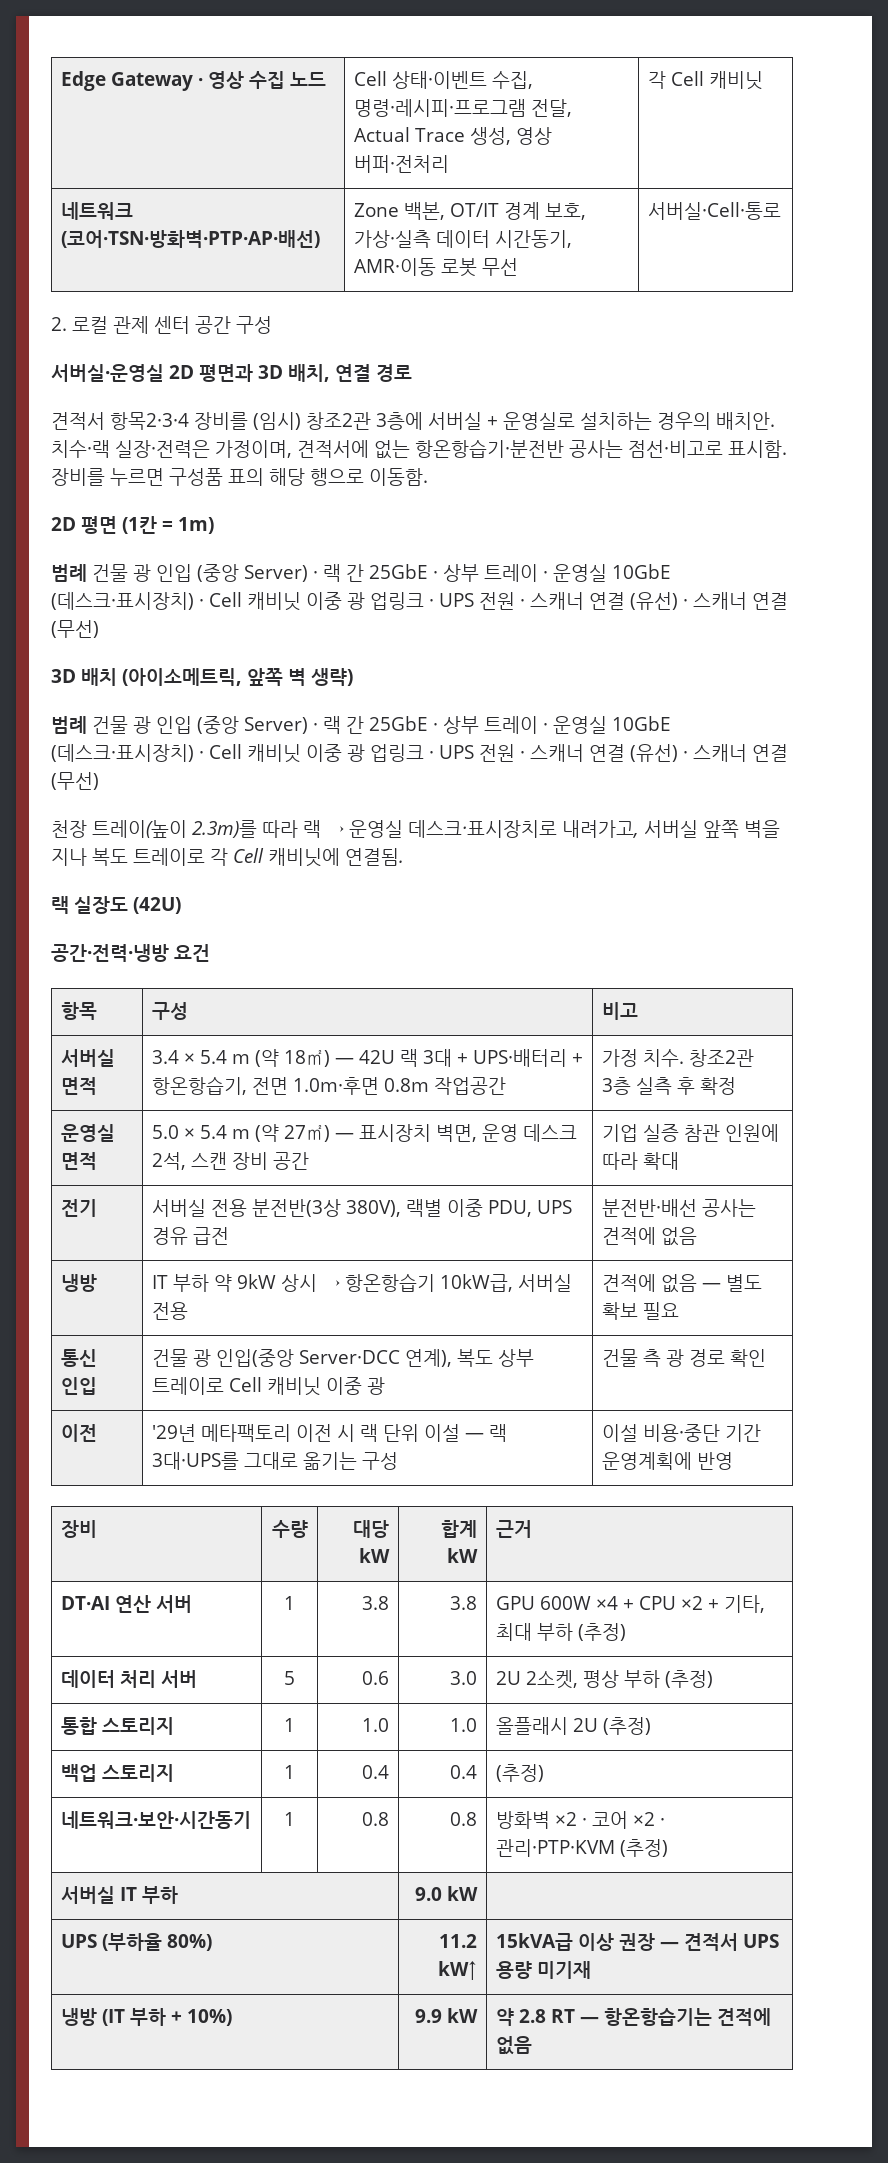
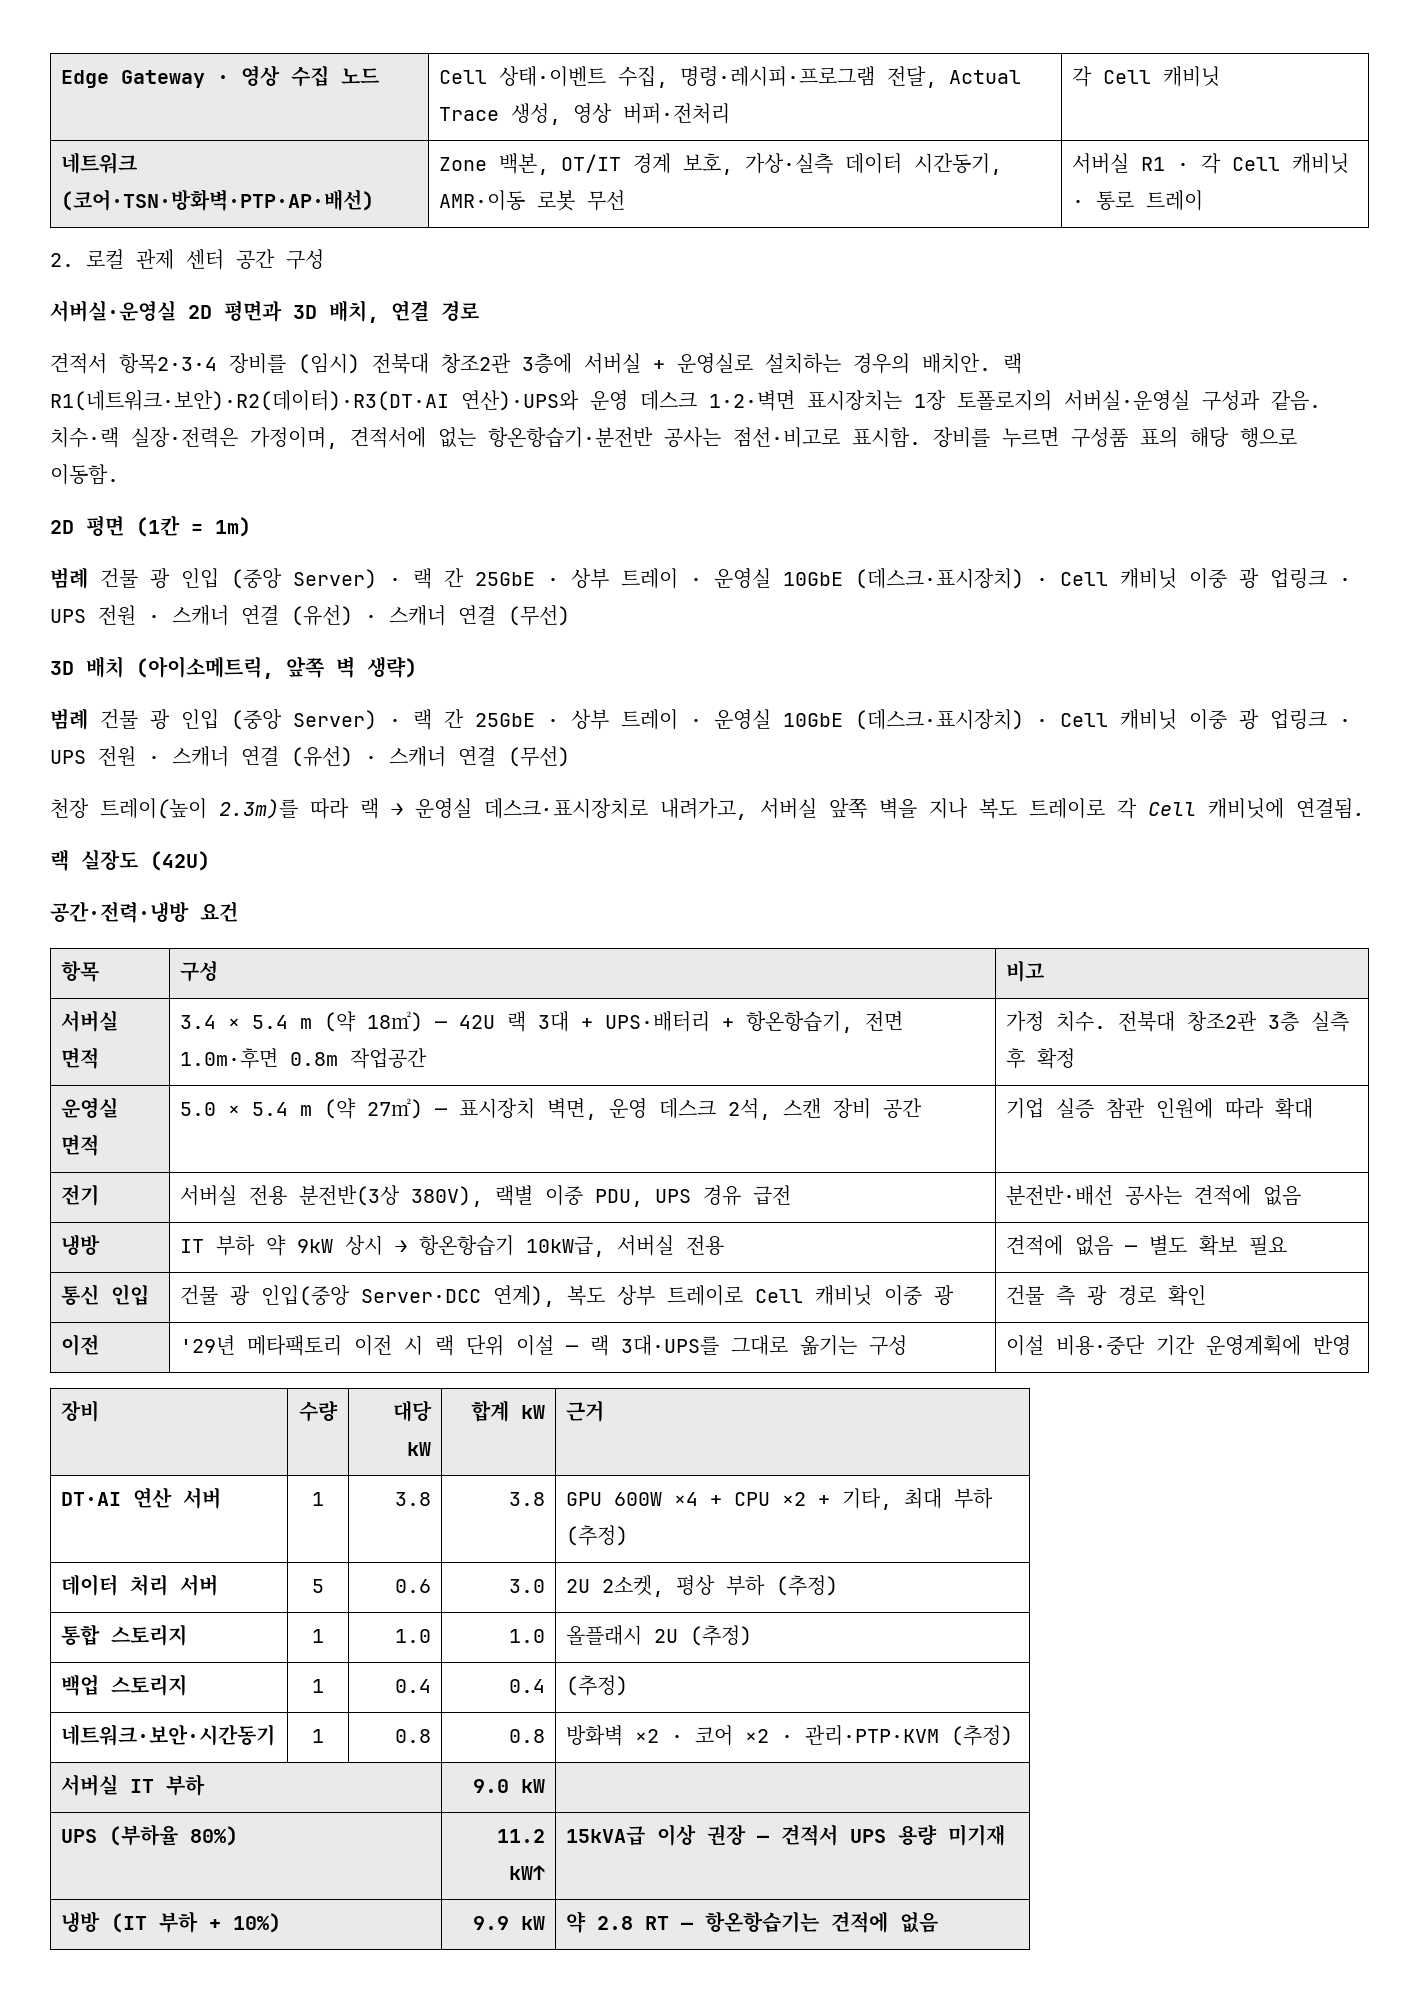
- 네트워크 (코어·TSN·방화벽·PTP·AP·배선) | Zone 백본, OT/IT 경계 보호, 가상·실측 데이터 시간동기, AMR·이동 로봇 무선 | 서버실·Cell·통로
+ 네트워크 (코어·TSN·방화벽·PTP·AP·배선) | Zone 백본, OT/IT 경계 보호, 가상·실측 데이터 시간동기, AMR·이동 로봇 무선 | 서버실 R1 · 각 Cell 캐비닛 · 통로 트레이
- 견적서 항목2·3·4 장비를 (임시) 창조2관 3층에 서버실 + 운영실로 설치하는 경우의 배치안.
+ 견적서 항목2·3·4 장비를 (임시) 전북대 창조2관 3층에 서버실 + 운영실로 설치하는 경우의 배치안.
+ 랙 R1(네트워크·보안)·R2(데이터)·R3(DT·AI 연산)·UPS와 운영 데스크 1·2·벽면 표시장치는 1장 토폴로지의 서버실·운영실 구성과 같음.
- 서버실 면적 | 3.4 × 5.4 m (약 18㎡) — 42U 랙 3대 + UPS·배터리 + 항온항습기, 전면 1.0m·후면 0.8m 작업공간 | 가정 치수. 창조2관 3층 실측 후 확정
+ 서버실 면적 | 3.4 × 5.4 m (약 18㎡) — 42U 랙 3대 + UPS·배터리 + 항온항습기, 전면 1.0m·후면 0.8m 작업공간 | 가정 치수. 전북대 창조2관 3층 실측 후 확정

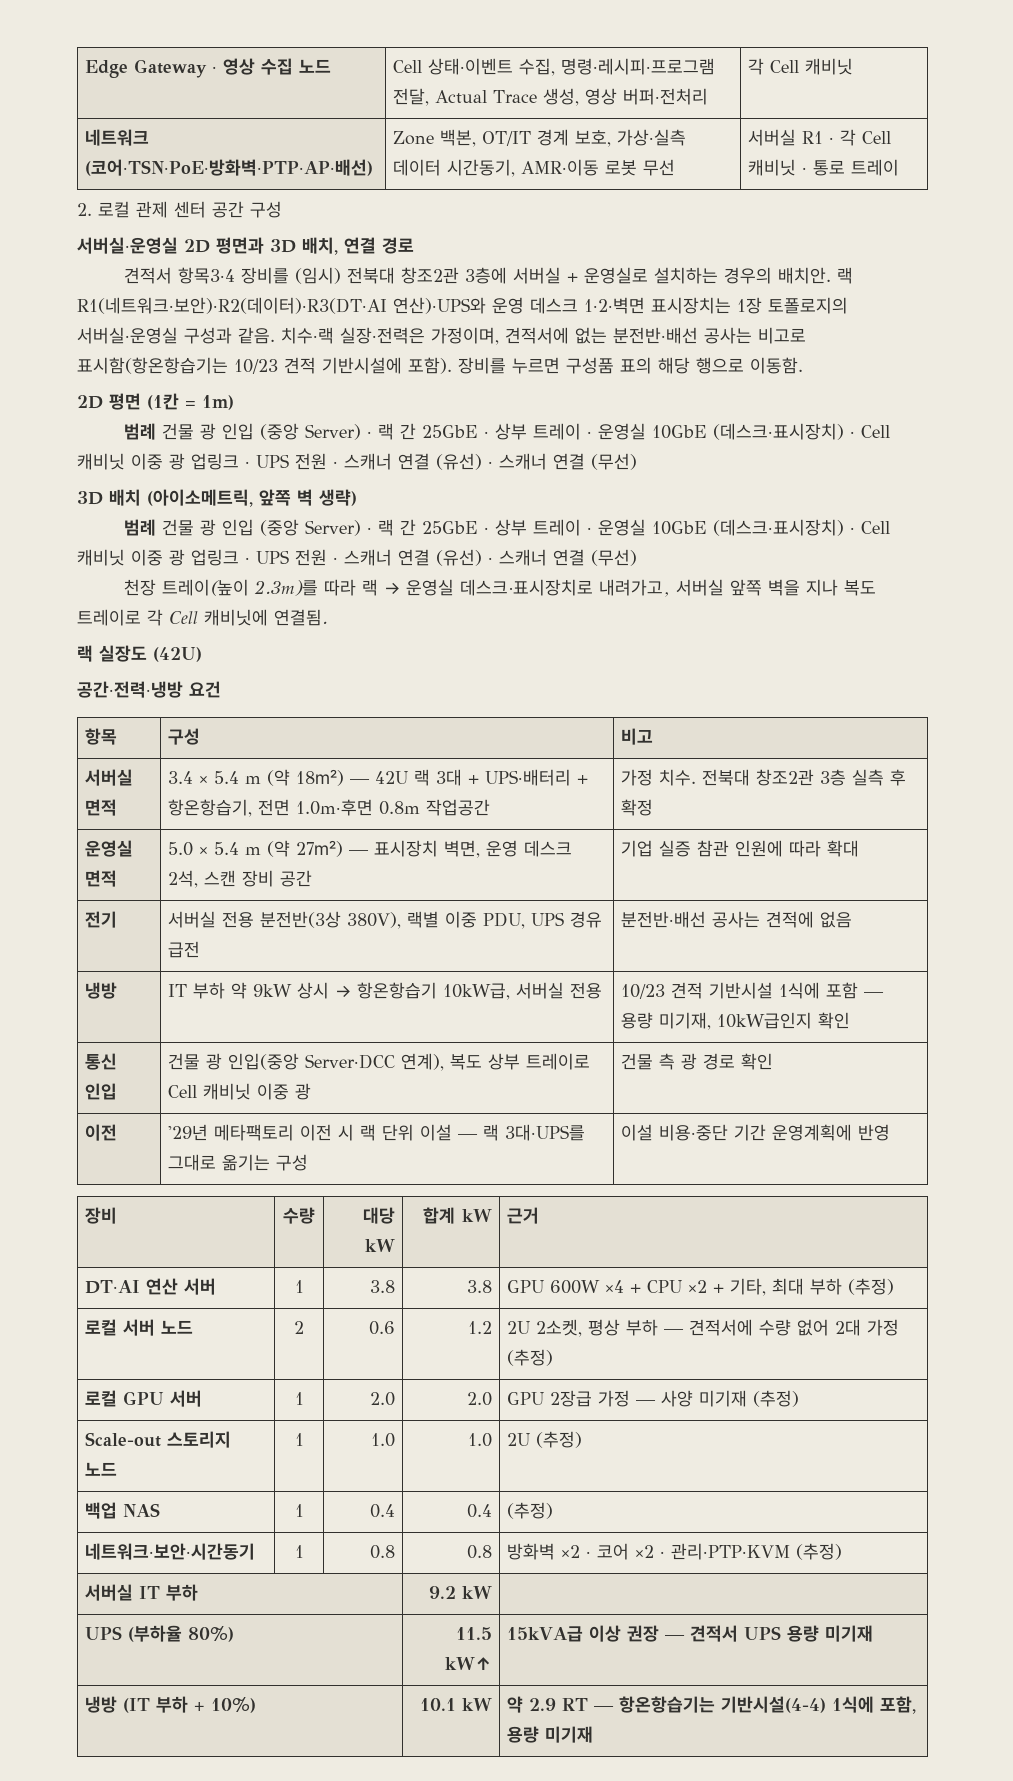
- 네트워크 (코어·TSN·방화벽·PTP·AP·배선) | Zone 백본, OT/IT 경계 보호, 가상·실측 데이터 시간동기, AMR·이동 로봇 무선 | 서버실 R1 · 각 Cell 캐비닛 · 통로 트레이
+ 네트워크 (코어·TSN·PoE·방화벽·PTP·AP·배선) | Zone 백본, OT/IT 경계 보호, 가상·실측 데이터 시간동기, AMR·이동 로봇 무선 | 서버실 R1 · 각 Cell 캐비닛 · 통로 트레이
- 견적서 항목2·3·4 장비를 (임시) 전북대 창조2관 3층에 서버실 + 운영실로 설치하는 경우의 배치안.
+ 견적서 항목3·4 장비를 (임시) 전북대 창조2관 3층에 서버실 + 운영실로 설치하는 경우의 배치안.
- 치수·랙 실장·전력은 가정이며, 견적서에 없는 항온항습기·분전반 공사는 점선·비고로 표시함.
+ 치수·랙 실장·전력은 가정이며, 견적서에 없는 분전반·배선 공사는 비고로 표시함(항온항습기는 10/23 견적 기반시설에 포함).
- 냉방 | IT 부하 약 9kW 상시 → 항온항습기 10kW급, 서버실 전용 | 견적에 없음 — 별도 확보 필요
+ 냉방 | IT 부하 약 9kW 상시 → 항온항습기 10kW급, 서버실 전용 | 10/23 견적 기반시설 1식에 포함 — 용량 미기재, 10kW급인지 확인
- 데이터 처리 서버 | 5 | 0.6 | 3.0 | 2U 2소켓, 평상 부하 (추정)
- 통합 스토리지 | 1 | 1.0 | 1.0 | 올플래시 2U (추정)
+ 로컬 서버 노드 | 2 | 0.6 | 1.2 | 2U 2소켓, 평상 부하 — 견적서에 수량 없어 2대 가정 (추정)
+ 로컬 GPU 서버 | 1 | 2.0 | 2.0 | GPU 2장급 가정 — 사양 미기재 (추정)
+ Scale-out 스토리지 노드 | 1 | 1.0 | 1.0 | 2U (추정)
- 백업 스토리지 | 1 | 0.4 | 0.4 | (추정)
+ 백업 NAS | 1 | 0.4 | 0.4 | (추정)
- 서버실 IT 부하 | 9.0 kW |
+ 서버실 IT 부하 | 9.2 kW |
- UPS (부하율 80%) | 11.2 kW↑ | 15kVA급 이상 권장 — 견적서 UPS 용량 미기재
+ UPS (부하율 80%) | 11.5 kW↑ | 15kVA급 이상 권장 — 견적서 UPS 용량 미기재
- 냉방 (IT 부하 + 10%) | 9.9 kW | 약 2.8 RT — 항온항습기는 견적에 없음
+ 냉방 (IT 부하 + 10%) | 10.1 kW | 약 2.9 RT — 항온항습기는 기반시설(4-4) 1식에 포함, 용량 미기재

